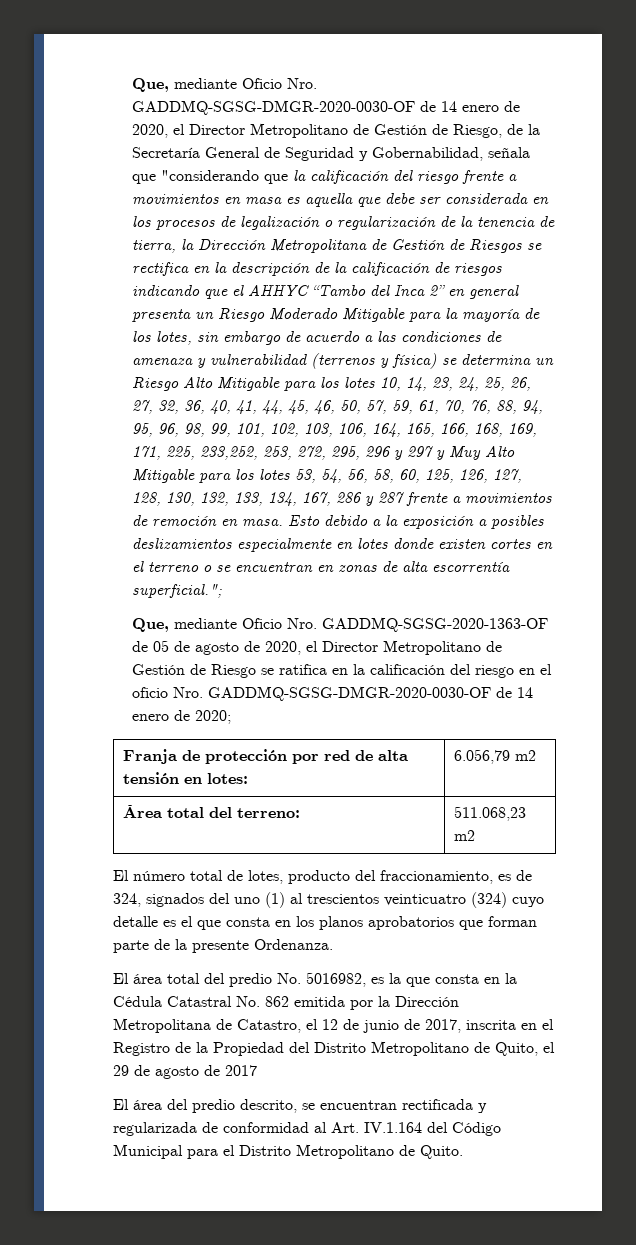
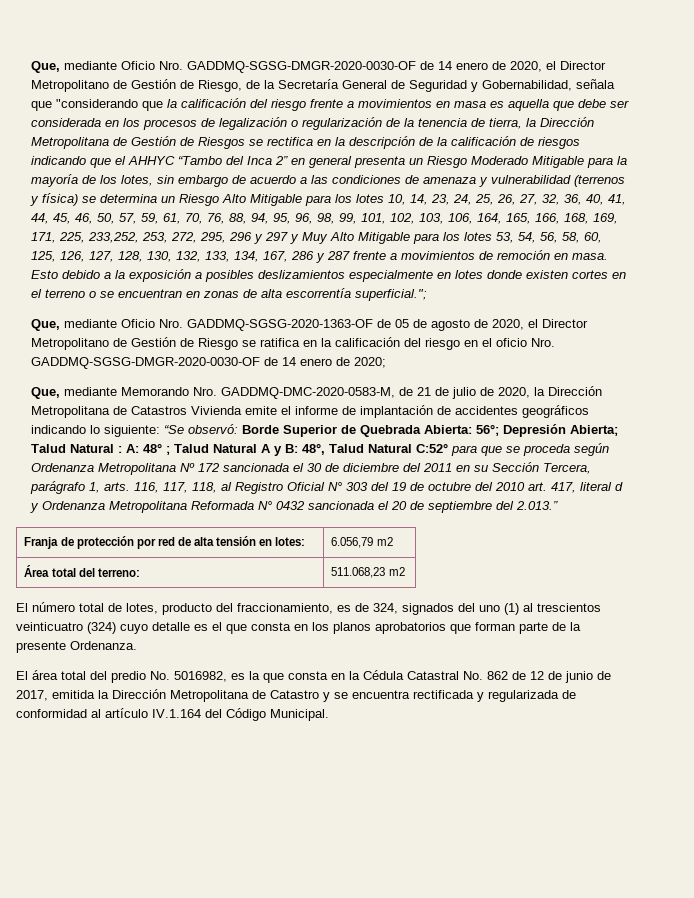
+ Que, mediante Memorando Nro. GADDMQ-DMC-2020-0583-M, de 21 de julio de 2020, la Dirección Metropolitana de Catastros Vivienda emite el informe de implantación de accidentes geográficos indicando lo siguiente: “Se observó: Borde Superior de Quebrada Abierta: 56°; Depresión Abierta; Talud Natural : A: 48° ; Talud Natural A y B: 48°, Talud Natural C:52° para que se proceda según Ordenanza Metropolitana Nº 172 sancionada el 30 de diciembre del 2011 en su Sección Tercera, parágrafo 1, arts. 116, 117, 118, al Registro Oficial N° 303 del 19 de octubre del 2010 art. 417, literal d y Ordenanza Metropolitana Reformada N° 0432 sancionada el 20 de septiembre del 2.013.”
- El área total del predio No. 5016982, es la que consta en la Cédula Catastral No. 862 emitida por la Dirección Metropolitana de Catastro, el 12 de junio de 2017, inscrita en el Registro de la Propiedad del Distrito Metropolitano de Quito, el 29 de agosto de 2017
- El área del predio descrito, se encuentran rectificada y regularizada de conformidad al Art. IV.1.164 del Código Municipal para el Distrito Metropolitano de Quito.
+ El área total del predio No. 5016982, es la que consta en la Cédula Catastral No. 862 de 12 de junio de 2017, emitida la Dirección Metropolitana de Catastro y se encuentra rectificada y regularizada de conformidad al artículo IV.1.164 del Código Municipal.

